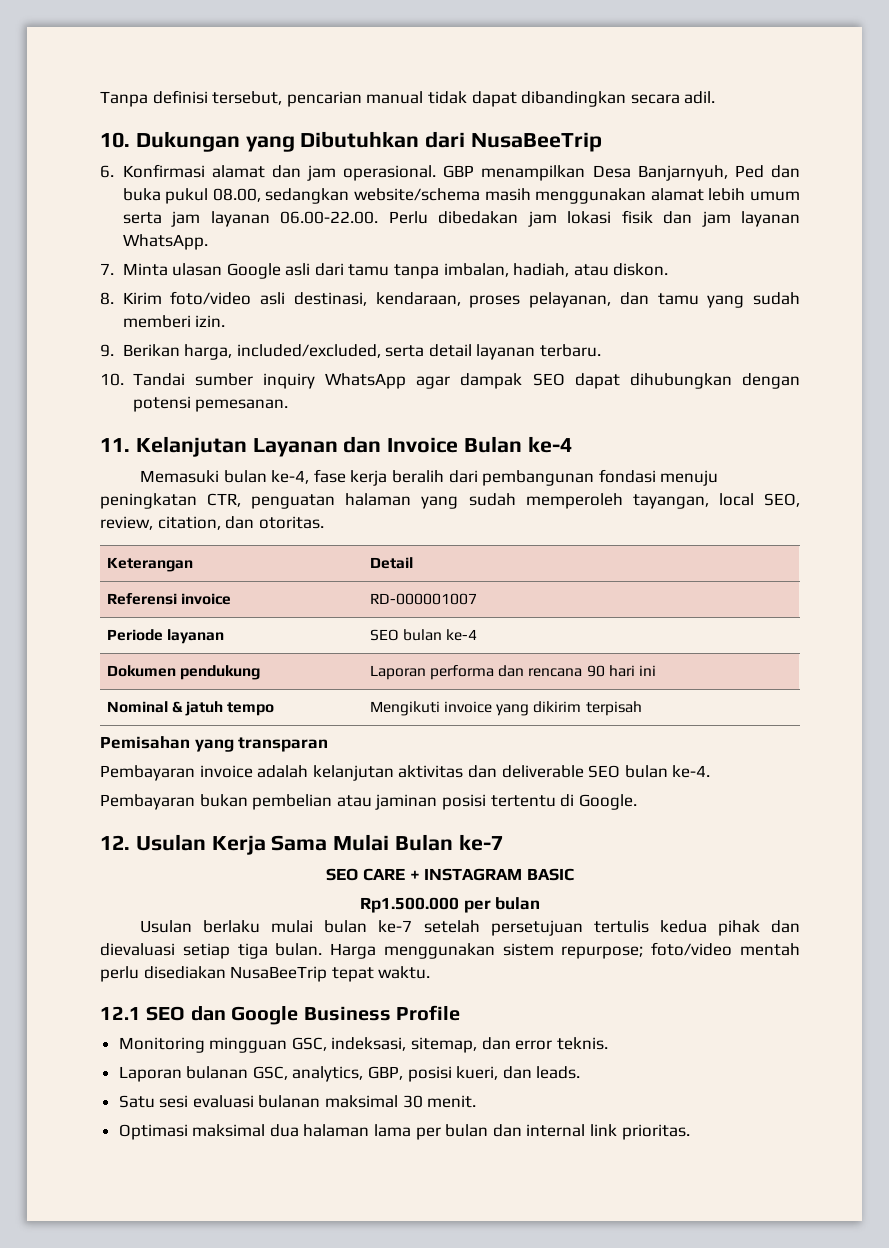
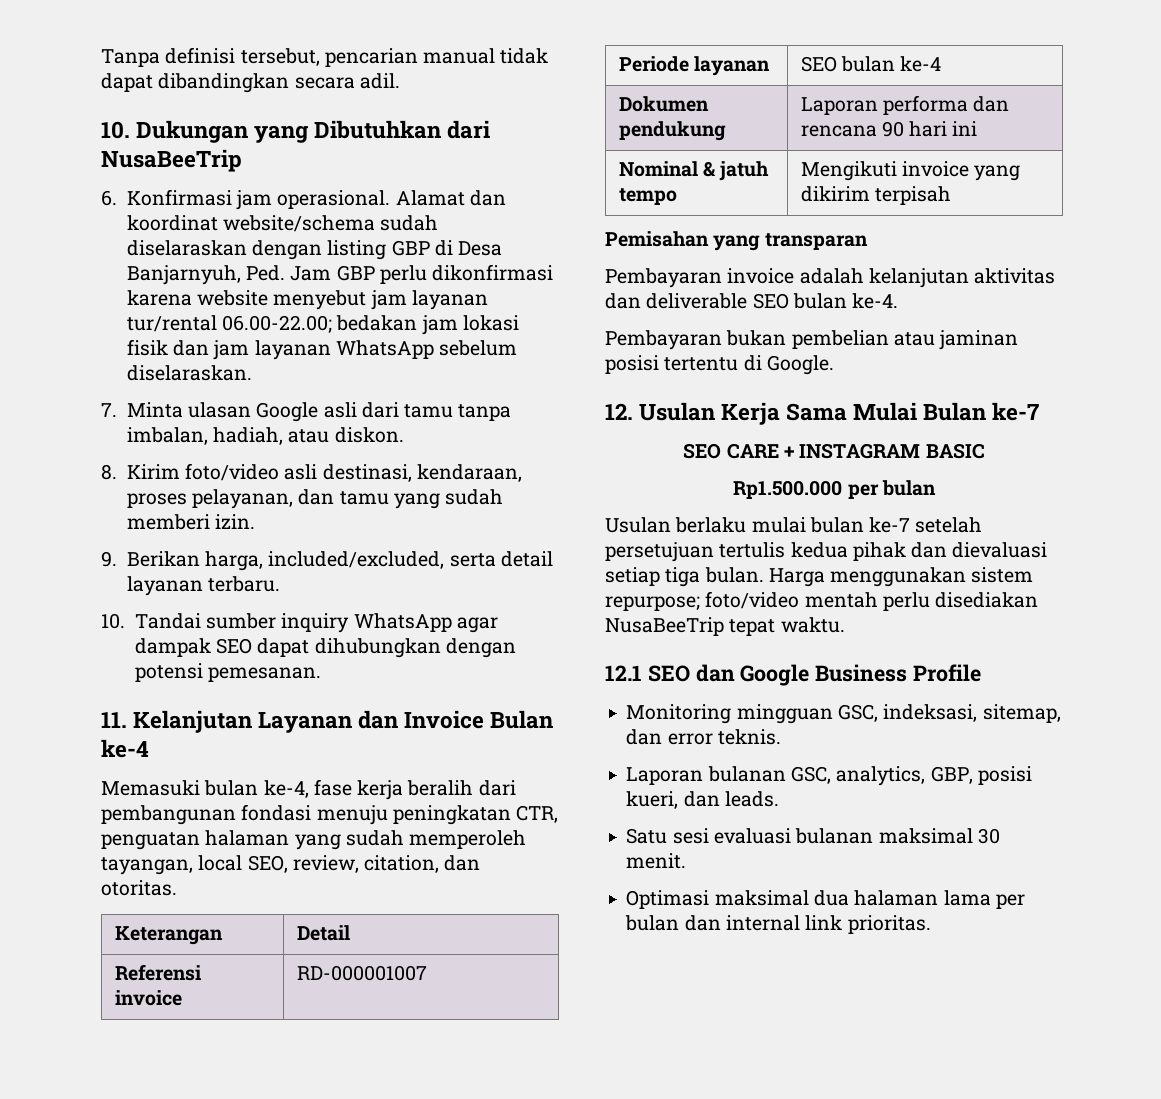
- 6. Konfirmasi alamat dan jam operasional. GBP menampilkan Desa Banjarnyuh, Ped dan buka pukul 08.00, sedangkan website/schema masih menggunakan alamat lebih umum serta jam layanan 06.00-22.00. Perlu dibedakan jam lokasi fisik dan jam layanan WhatsApp.
+ 6. Konfirmasi jam operasional. Alamat dan koordinat website/schema sudah diselaraskan dengan listing GBP di Desa Banjarnyuh, Ped. Jam GBP perlu dikonfirmasi karena website menyebut jam layanan tur/rental 06.00-22.00; bedakan jam lokasi fisik dan jam layanan WhatsApp sebelum diselaraskan.

